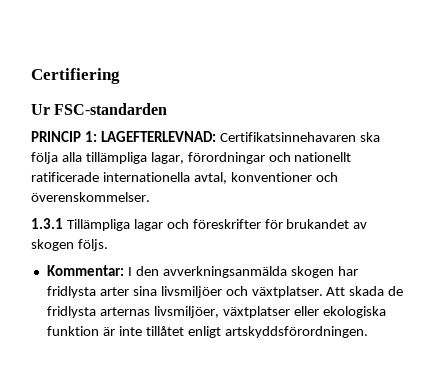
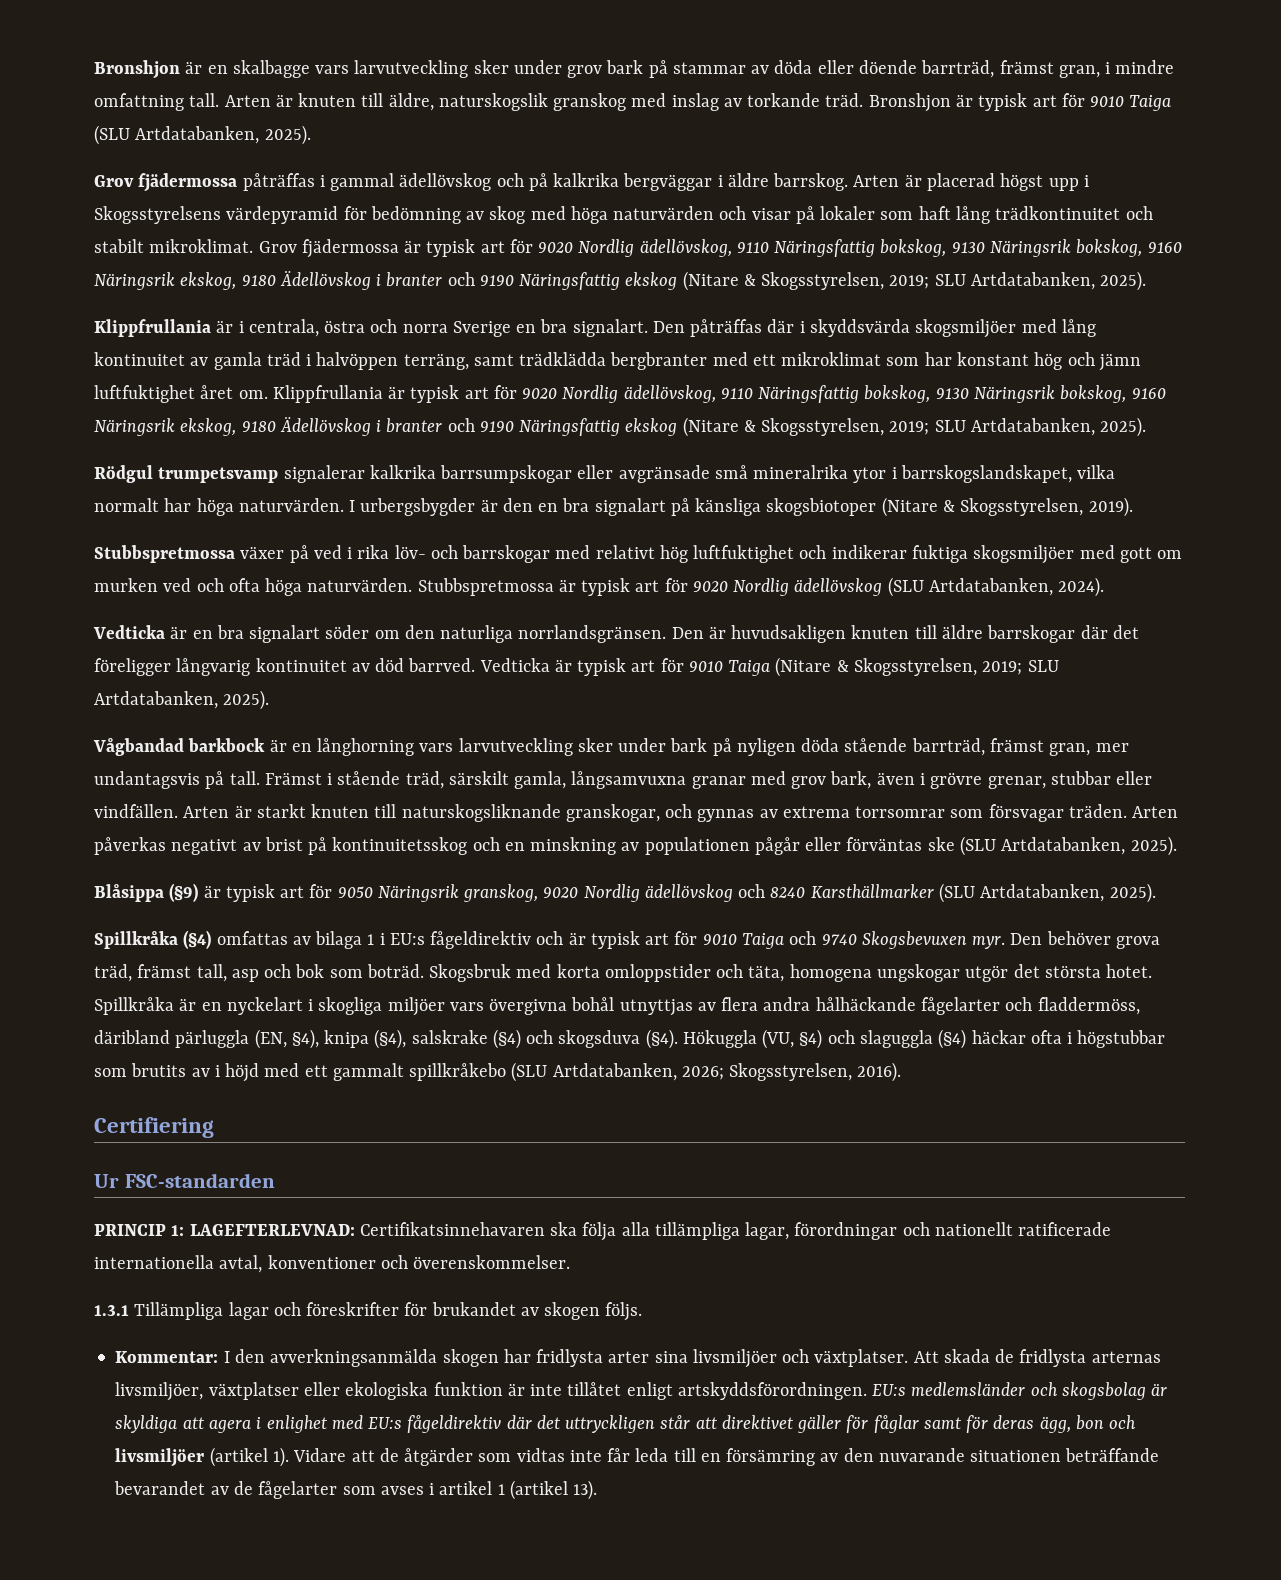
+ Bronshjon är en skalbagge vars larvutveckling sker under grov bark på stammar av döda eller döende barrträd, främst gran, i mindre omfattning tall. Arten är knuten till äldre, naturskogslik granskog med inslag av torkande träd. Bronshjon är typisk art för 9010 Taiga (SLU Artdatabanken, 2025).
+ Grov fjädermossa påträffas i gammal ädellövskog och på kalkrika bergväggar i äldre barrskog. Arten är placerad högst upp i Skogsstyrelsens värdepyramid för bedömning av skog med höga naturvärden och visar på lokaler som haft lång trädkontinuitet och stabilt mikroklimat. Grov fjädermossa är typisk art för 9020 Nordlig ädellövskog, 9110 Näringsfattig bokskog, 9130 Näringsrik bokskog, 9160 Näringsrik ekskog, 9180 Ädellövskog i branter och 9190 Näringsfattig ekskog (Nitare & Skogsstyrelsen, 2019; SLU Artdatabanken, 2025).
+ Klippfrullania är i centrala, östra och norra Sverige en bra signalart. Den påträffas där i skyddsvärda skogsmiljöer med lång kontinuitet av gamla träd i halvöppen terräng, samt trädklädda bergbranter med ett mikroklimat som har konstant hög och jämn luftfuktighet året om. Klippfrullania är typisk art för 9020 Nordlig ädellövskog, 9110 Näringsfattig bokskog, 9130 Näringsrik bokskog, 9160 Näringsrik ekskog, 9180 Ädellövskog i branter och 9190 Näringsfattig ekskog (Nitare & Skogsstyrelsen, 2019; SLU Artdatabanken, 2025).
+ Rödgul trumpetsvamp signalerar kalkrika barrsumpskogar eller avgränsade små mineralrika ytor i barrskogslandskapet, vilka normalt har höga naturvärden. I urbergsbygder är den en bra signalart på känsliga skogsbiotoper (Nitare & Skogsstyrelsen, 2019).
+ Stubbspretmossa växer på ved i rika löv- och barrskogar med relativt hög luftfuktighet och indikerar fuktiga skogsmiljöer med gott om murken ved och ofta höga naturvärden. Stubbspretmossa är typisk art för 9020 Nordlig ädellövskog (SLU Artdatabanken, 2024).
+ Vedticka är en bra signalart söder om den naturliga norrlandsgränsen. Den är huvudsakligen knuten till äldre barrskogar där det föreligger långvarig kontinuitet av död barrved. Vedticka är typisk art för 9010 Taiga (Nitare & Skogsstyrelsen, 2019; SLU Artdatabanken, 2025).
+ Vågbandad barkbock är en långhorning vars larvutveckling sker under bark på nyligen döda stående barrträd, främst gran, mer undantagsvis på tall. Främst i stående träd, särskilt gamla, långsamvuxna granar med grov bark, även i grövre grenar, stubbar eller vindfällen. Arten är starkt knuten till naturskogsliknande granskogar, och gynnas av extrema torrsomrar som försvagar träden. Arten påverkas negativt av brist på kontinuitetsskog och en minskning av populationen pågår eller förväntas ske (SLU Artdatabanken, 2025).
+ Blåsippa (§9) är typisk art för 9050 Näringsrik granskog, 9020 Nordlig ädellövskog och 8240 Karsthällmarker (SLU Artdatabanken, 2025).
+ Spillkråka (§4) omfattas av bilaga 1 i EU:s fågeldirektiv och är typisk art för 9010 Taiga och 9740 Skogsbevuxen myr. Den behöver grova träd, främst tall, asp och bok som boträd. Skogsbruk med korta omloppstider och täta, homogena ungskogar utgör det största hotet. Spillkråka är en nyckelart i skogliga miljöer vars övergivna bohål utnyttjas av flera andra hålhäckande fågelarter och fladdermöss, däribland pärluggla (EN, §4), knipa (§4), salskrake (§4) och skogsduva (§4). Hökuggla (VU, §4) och slaguggla (§4) häckar ofta i högstubbar som brutits av i höjd med ett gammalt spillkråkebo (SLU Artdatabanken, 2026; Skogsstyrelsen, 2016).
+ EU:s medlemsländer och skogsbolag är skyldiga att agera i enlighet med EU:s fågeldirektiv där det uttryckligen står att direktivet gäller för fåglar samt för deras ägg, bon och livsmiljöer (artikel 1). Vidare att de åtgärder som vidtas inte får leda till en försämring av den nuvarande situationen beträffande bevarandet av de fågelarter som avses i artikel 1 (artikel 13).

